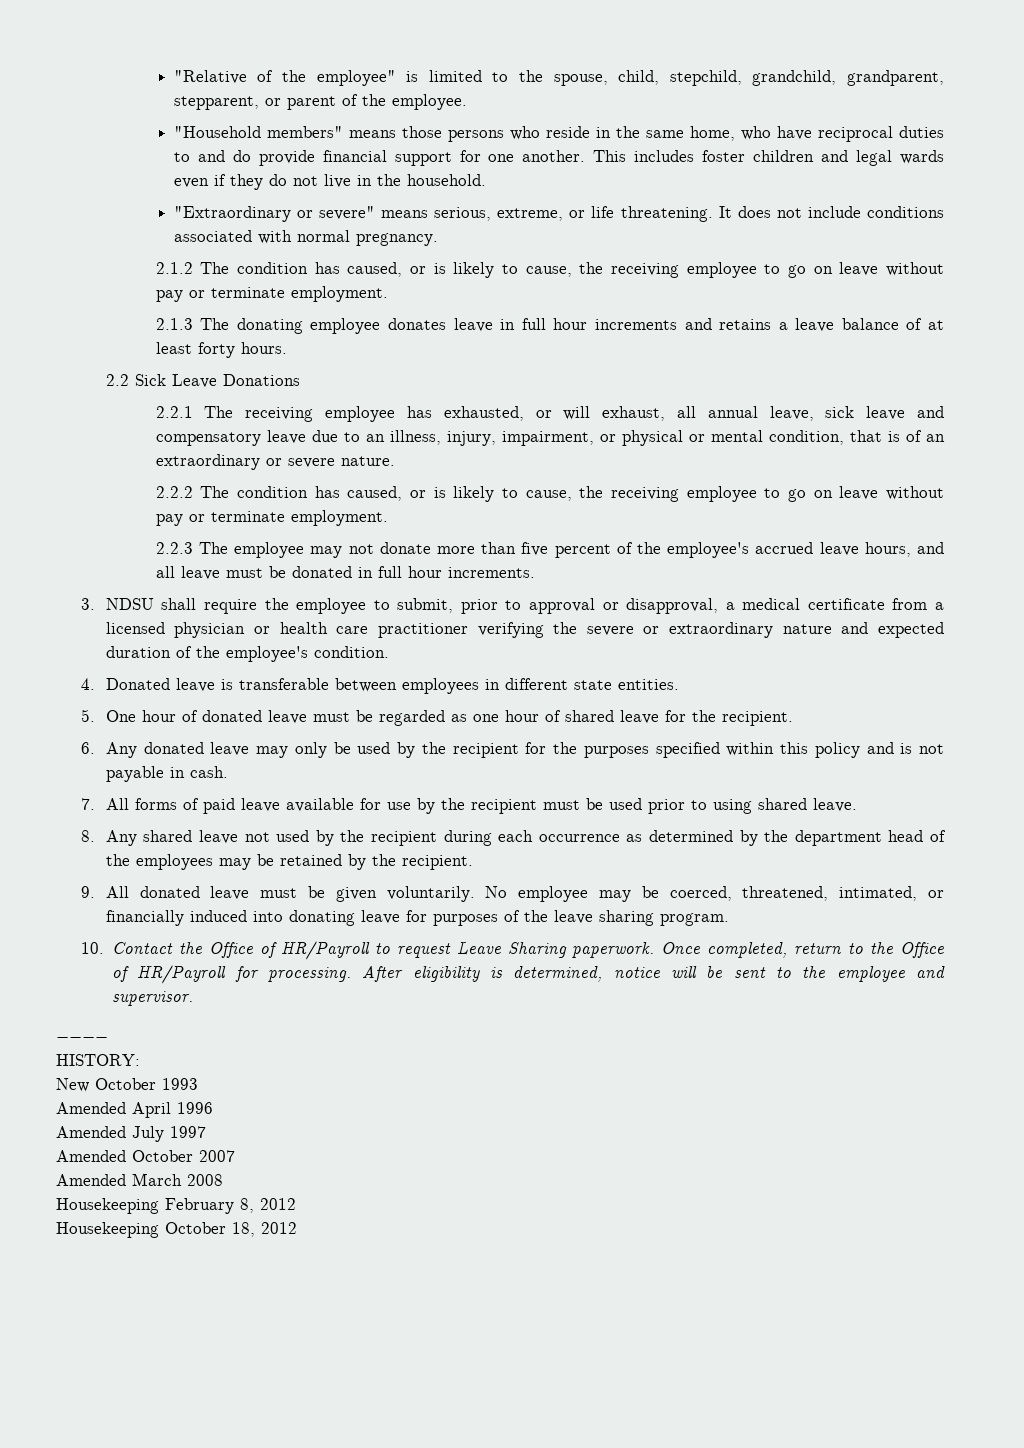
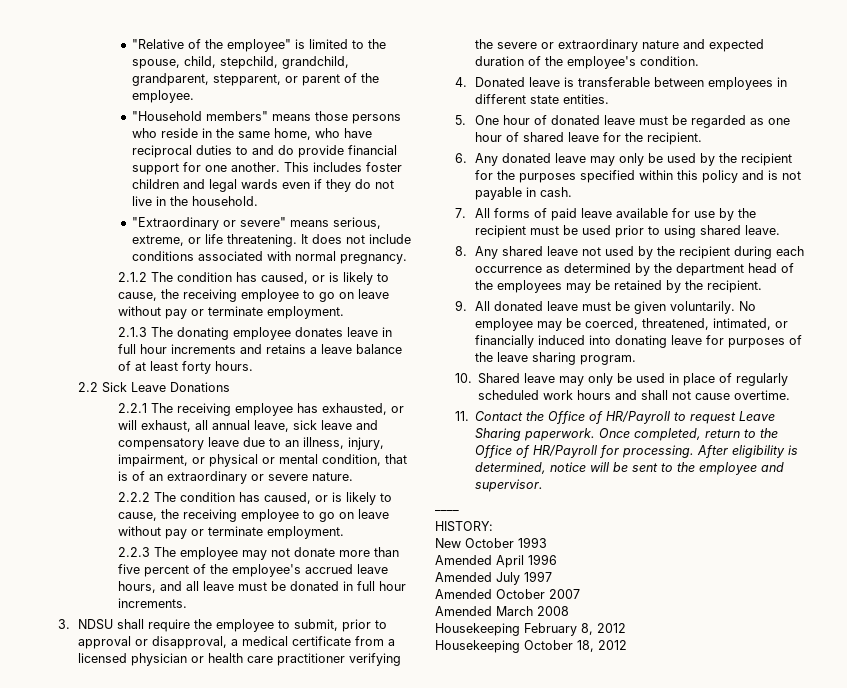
- 10. Contact the Office of HR/Payroll to request Leave Sharing paperwork.
+ 10. Shared leave may only be used in place of regularly scheduled work hours and shall not cause overtime.
+ 11. Contact the Office of HR/Payroll to request Leave Sharing paperwork.

